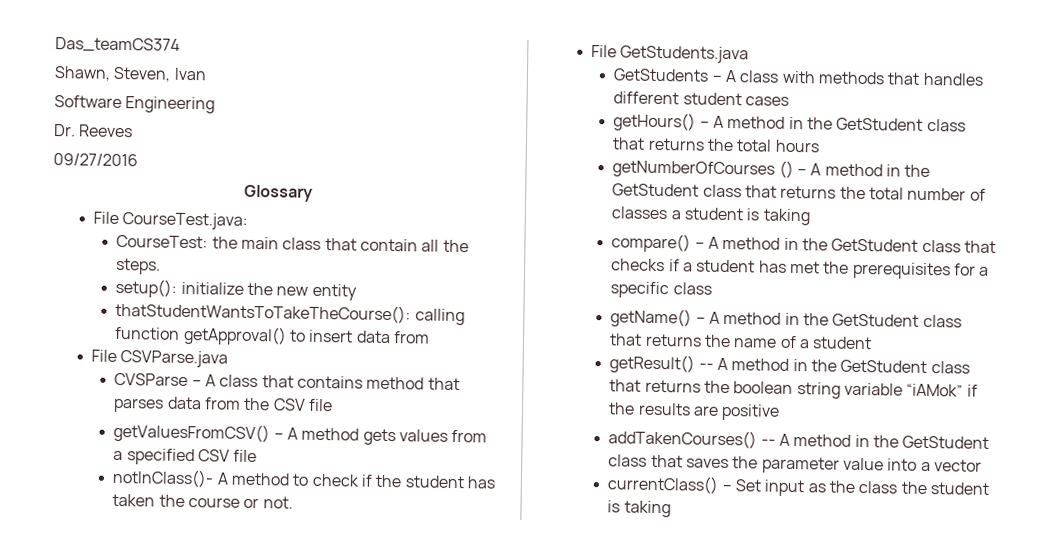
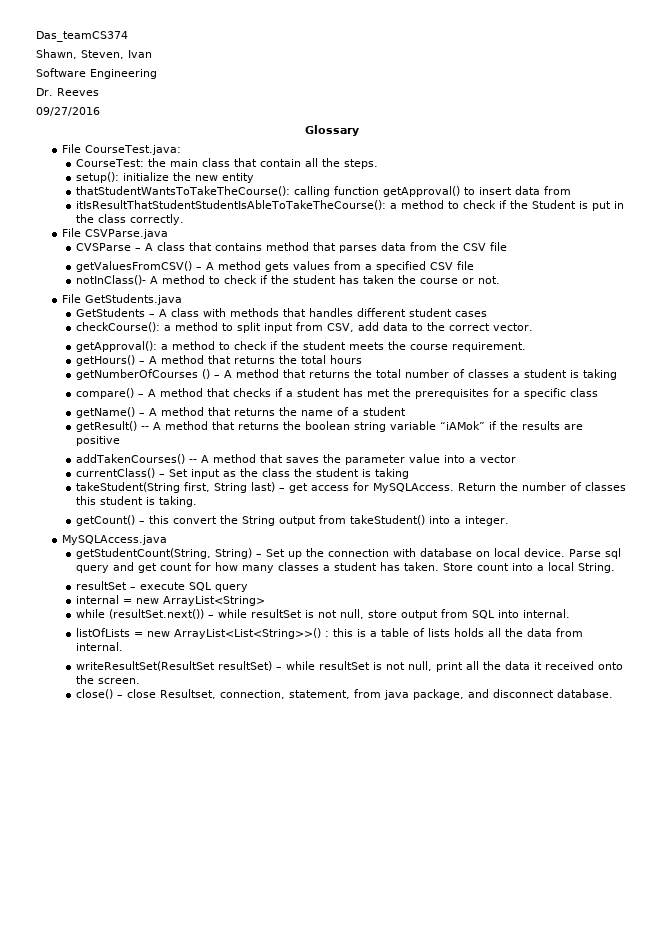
+ itIsResultThatStudentStudentIsAbleToTakeTheCourse(): a method to check if the Student is put in the class correctly.
+ checkCourse(): a method to split input from CSV, add data to the correct vector.
+ getApproval(): a method to check if the student meets the course requirement.
- getHours() – A method in the GetStudent class that returns the total hours
+ getHours() – A method that returns the total hours
- getNumberOfCourses () – A method in the GetStudent class that returns the total number of classes a student is taking
+ getNumberOfCourses () – A method that returns the total number of classes a student is taking
- compare() – A method in the GetStudent class that checks if a student has met the prerequisites for a specific class
+ compare() – A method that checks if a student has met the prerequisites for a specific class
- getName() – A method in the GetStudent class that returns the name of a student
+ getName() – A method that returns the name of a student
- getResult() -- A method in the GetStudent class that returns the boolean string variable “iAMok” if the results are positive
+ getResult() -- A method that returns the boolean string variable “iAMok” if the results are positive
- addTakenCourses() -- A method in the GetStudent class that saves the parameter value into a vector
+ addTakenCourses() -- A method that saves the parameter value into a vector
+ takeStudent(String first, String last) – get access for MySQLAccess. Return the number of classes this student is taking.
+ getCount() – this convert the String output from takeStudent() into a integer.
+ MySQLAccess.java
+ getStudentCount(String, String) – Set up the connection with database on local device. Parse sql query and get count for how many classes a student has taken. Store count into a local String.
+ resultSet – execute SQL query
+ internal = new ArrayList<String>
+ while (resultSet.next()) – while resultSet is not null, store output from SQL into internal.
+ listOfLists = new ArrayList<List<String>>() : this is a table of lists holds all the data from internal.
+ writeResultSet(ResultSet resultSet) – while resultSet is not null, print all the data it received onto the screen.
+ close() – close Resultset, connection, statement, from java package, and disconnect database.

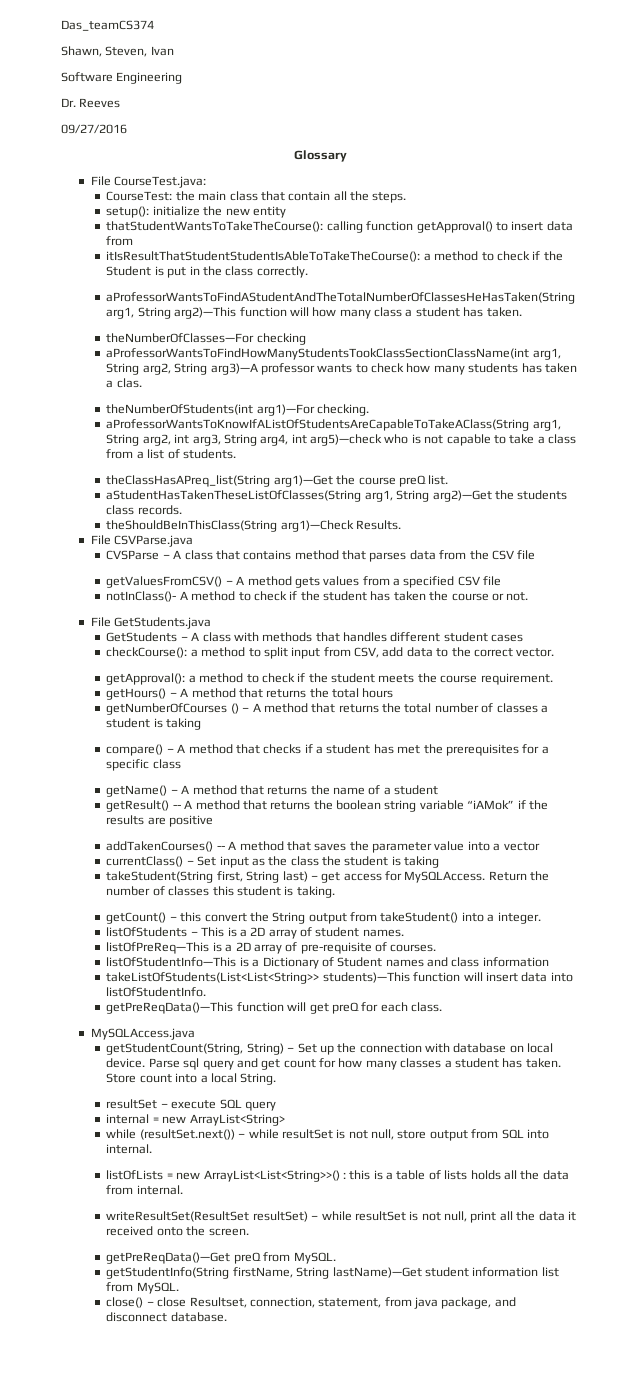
+ aProfessorWantsToFindAStudentAndTheTotalNumberOfClassesHeHasTaken(String arg1, String arg2)—This function will how many class a student has taken.
+ theNumberOfClasses—For checking
+ aProfessorWantsToFindHowManyStudentsTookClassSectionClassName(int arg1, String arg2, String arg3)—A professor wants to check how many students has taken a clas.
+ theNumberOfStudents(int arg1)—For checking.
+ aProfessorWantsToKnowIfAListOfStudentsAreCapableToTakeAClass(String arg1, String arg2, int arg3, String arg4, int arg5)—check who is not capable to take a class from a list of students.
+ theClassHasAPreq_list(String arg1)—Get the course preQ list.
+ aStudentHasTakenTheseListOfClasses(String arg1, String arg2)—Get the students class records.
+ theShouldBeInThisClass(String arg1)—Check Results.
+ listOfStudents – This is a 2D array of student names.
+ listOfPreReq—This is a 2D array of pre-requisite of courses.
+ listOfStudentInfo—This is a Dictionary of Student names and class information
+ takeListOfStudents(List<List<String>> students)—This function will insert data into listOfStudentInfo.
+ getPreReqData()—This function will get preQ for each class.
+ getPreReqData()—Get preQ from MySQL.
+ getStudentInfo(String firstName, String lastName)—Get student information list from MySQL.

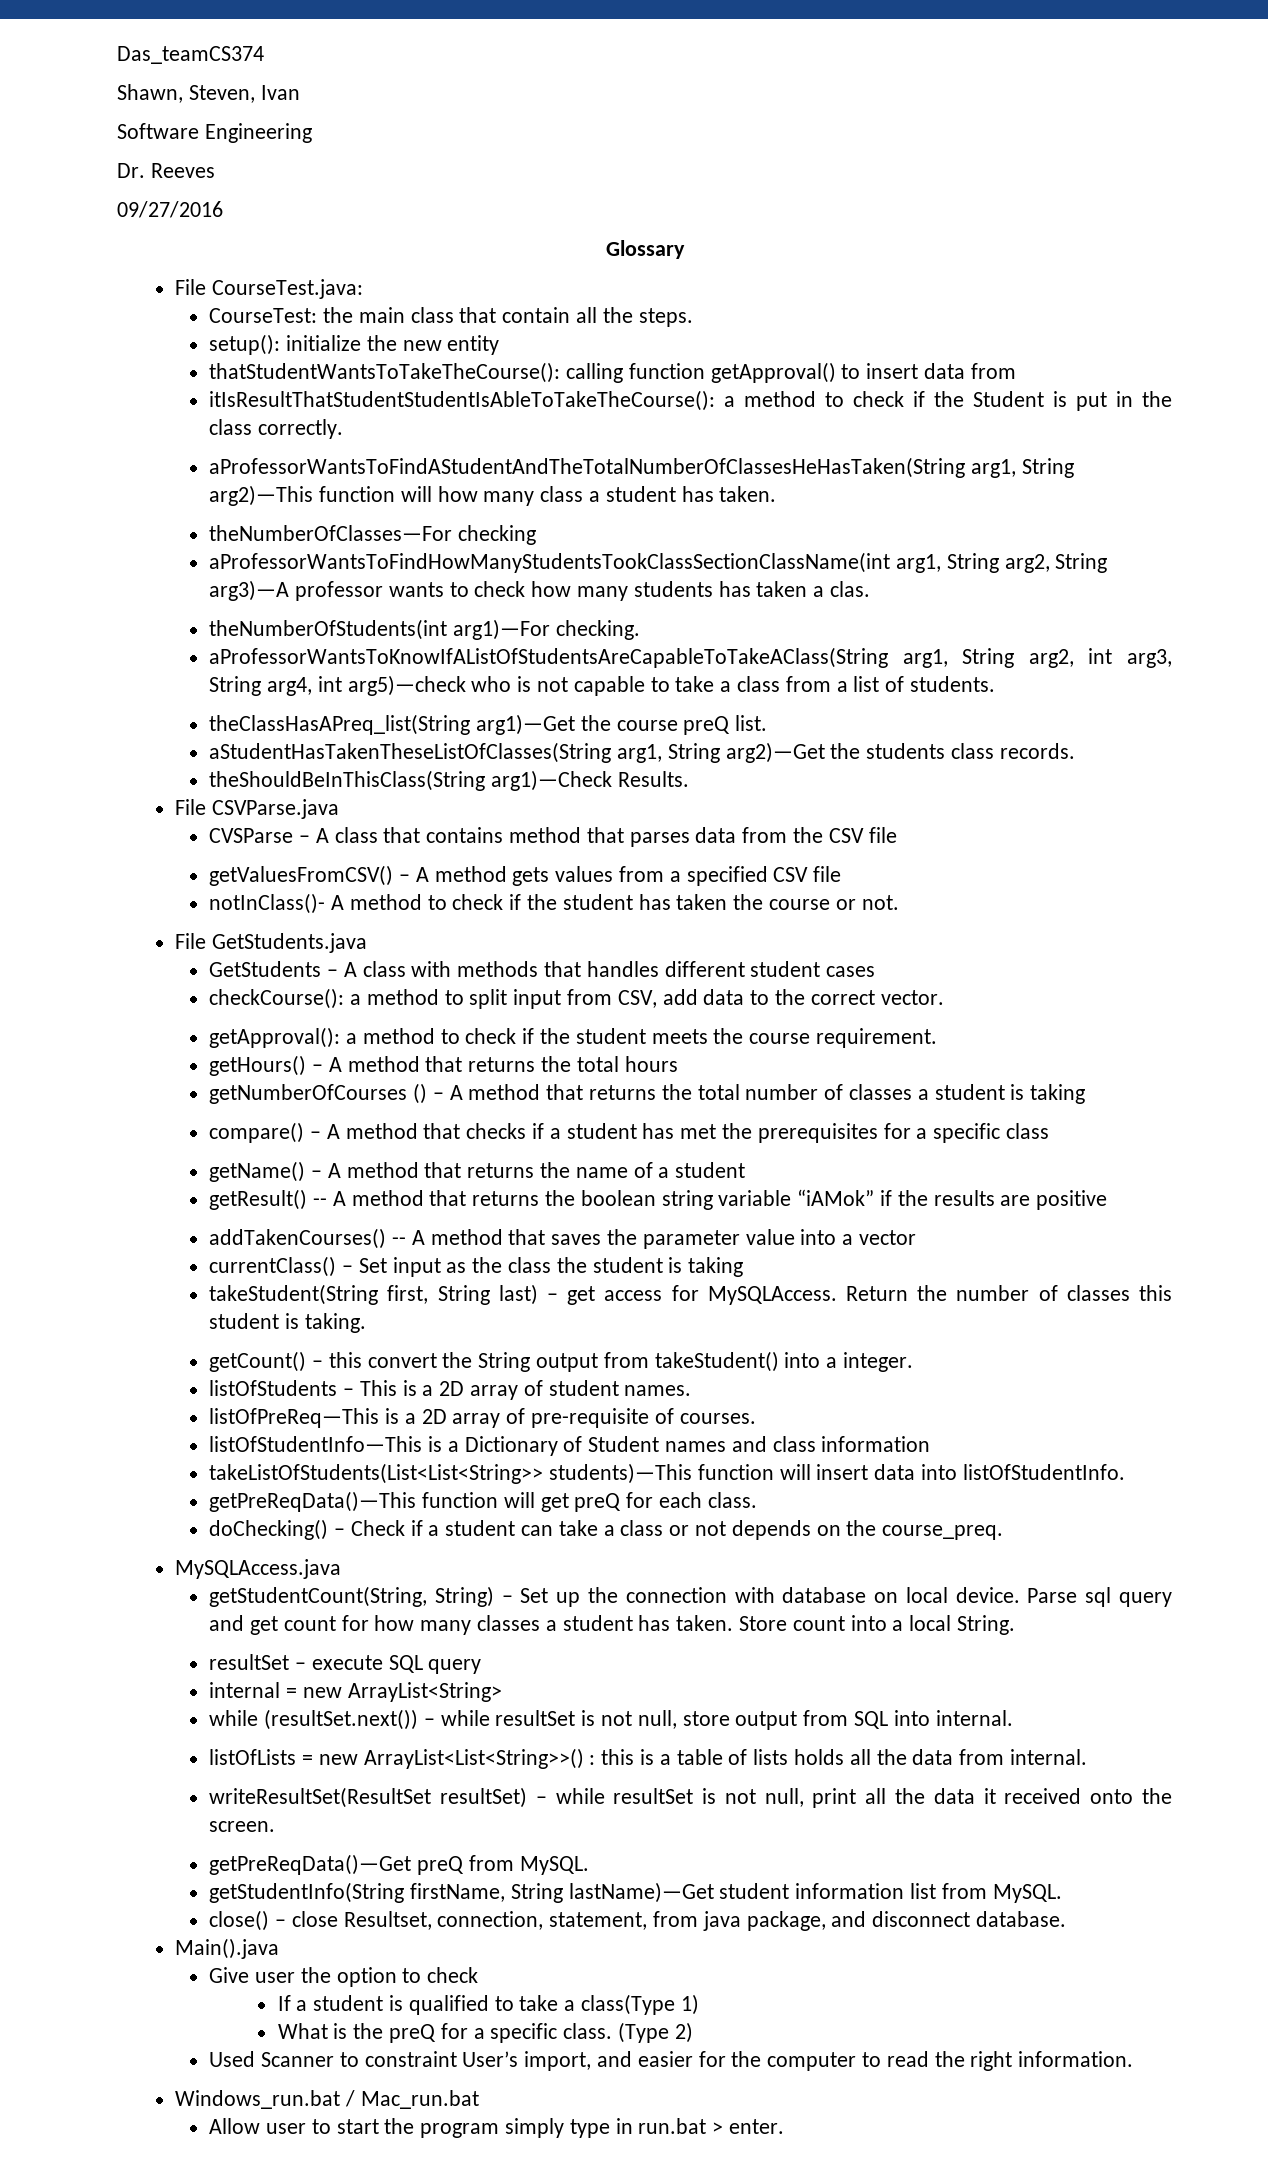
+ doChecking() – Check if a student can take a class or not depends on the course_preq.
+ Main().java
+ Give user the option to check
+ If a student is qualified to take a class(Type 1)
+ What is the preQ for a specific class. (Type 2)
+ Used Scanner to constraint User’s import, and easier for the computer to read the right information.
+ Windows_run.bat / Mac_run.bat
+ Allow user to start the program simply type in run.bat > enter.

